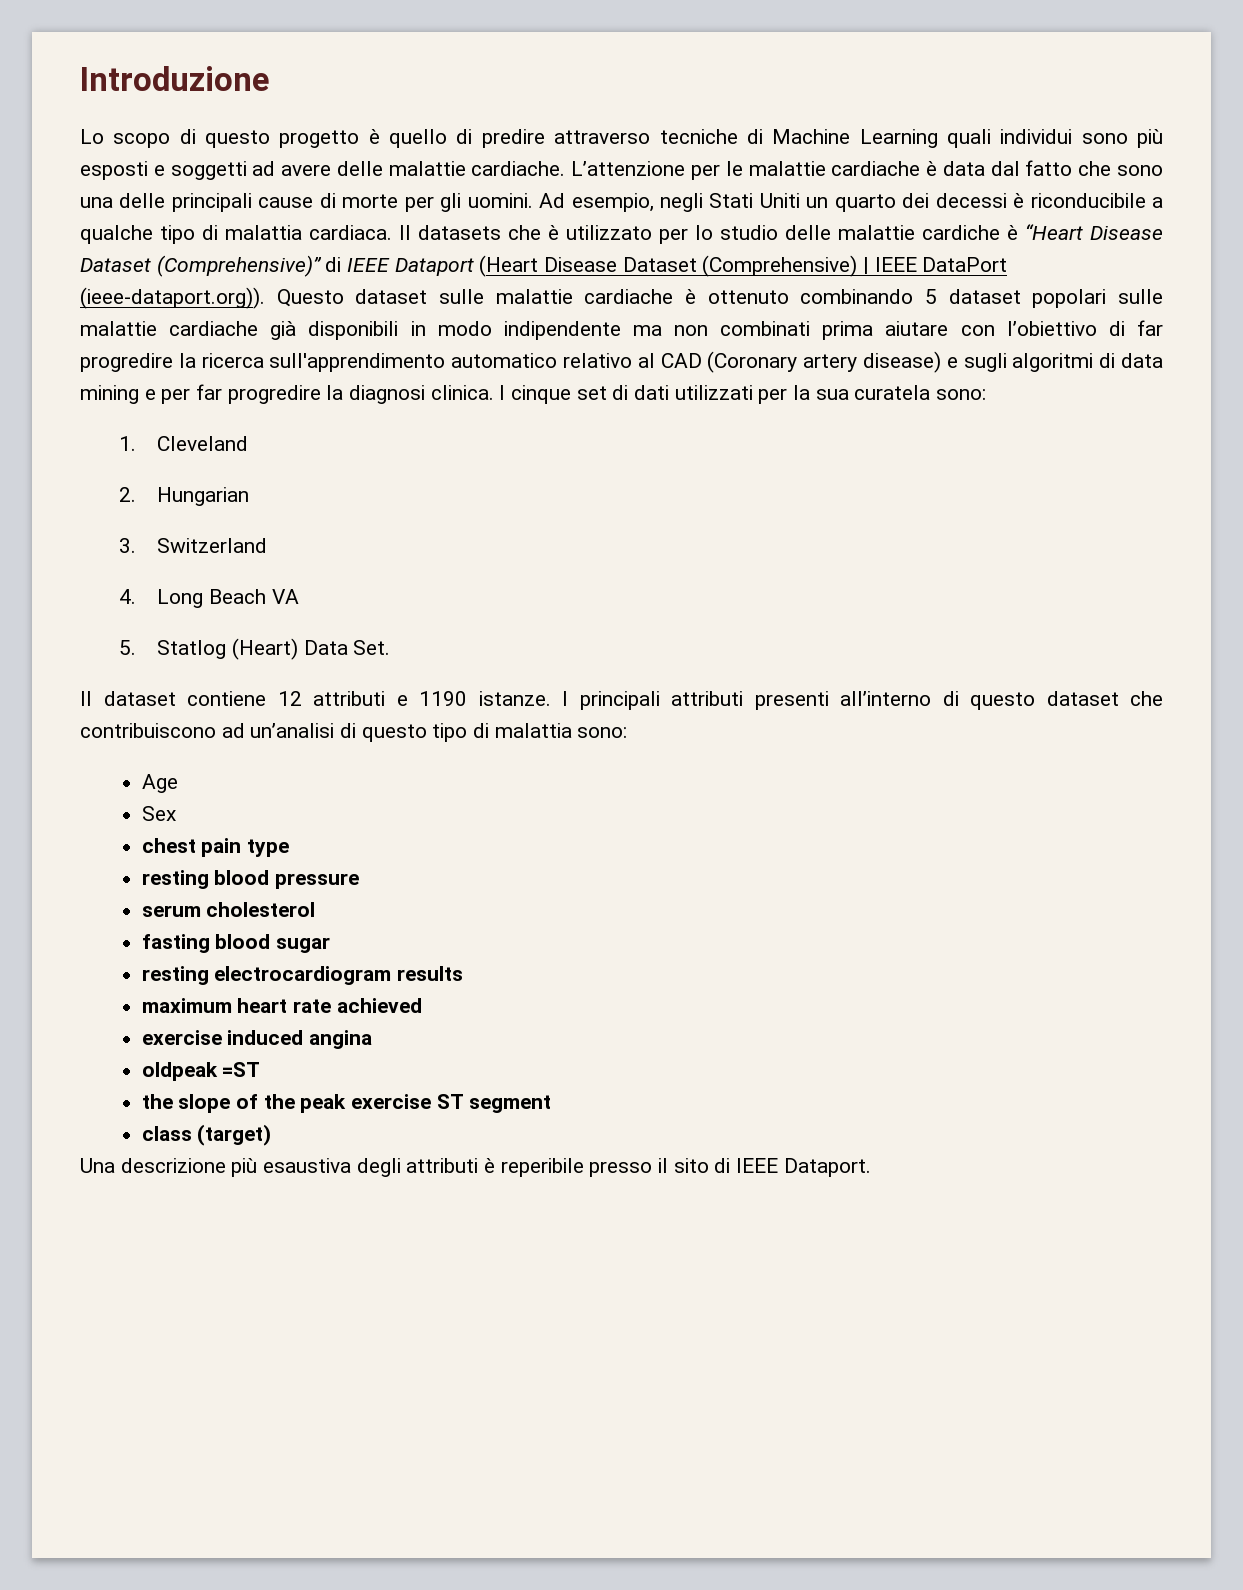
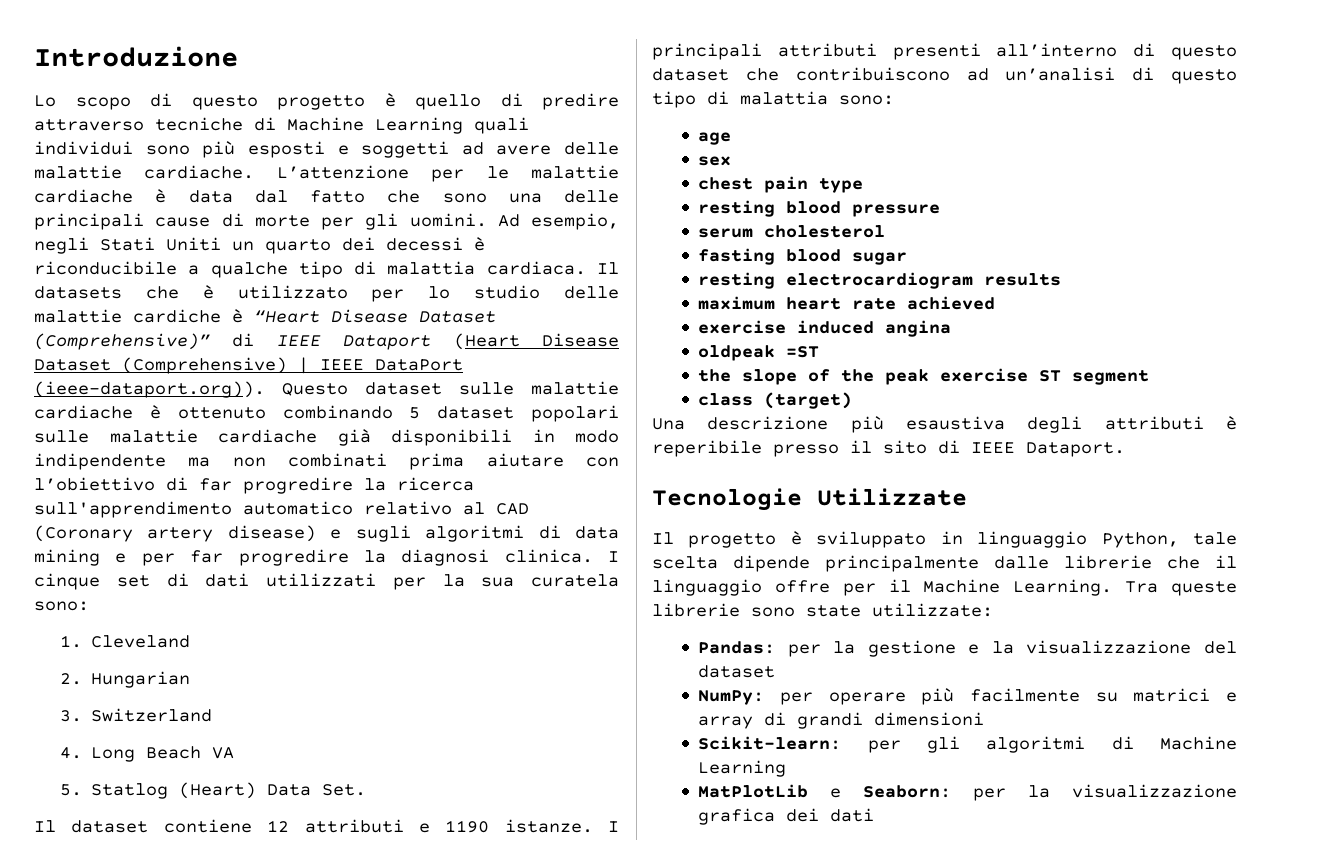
- Age
- Sex
+ age
+ sex
+ Tecnologie Utilizzate
+ Il progetto è sviluppato in linguaggio Python, tale scelta dipende principalmente dalle librerie che il linguaggio offre per il Machine Learning. Tra queste librerie sono state utilizzate:
+ Pandas: per la gestione e la visualizzazione del dataset
+ NumPy: per operare più facilmente su matrici e array di grandi dimensioni
+ Scikit-learn: per gli algoritmi di Machine Learning
+ MatPlotLib e Seaborn: per la visualizzazione grafica dei dati

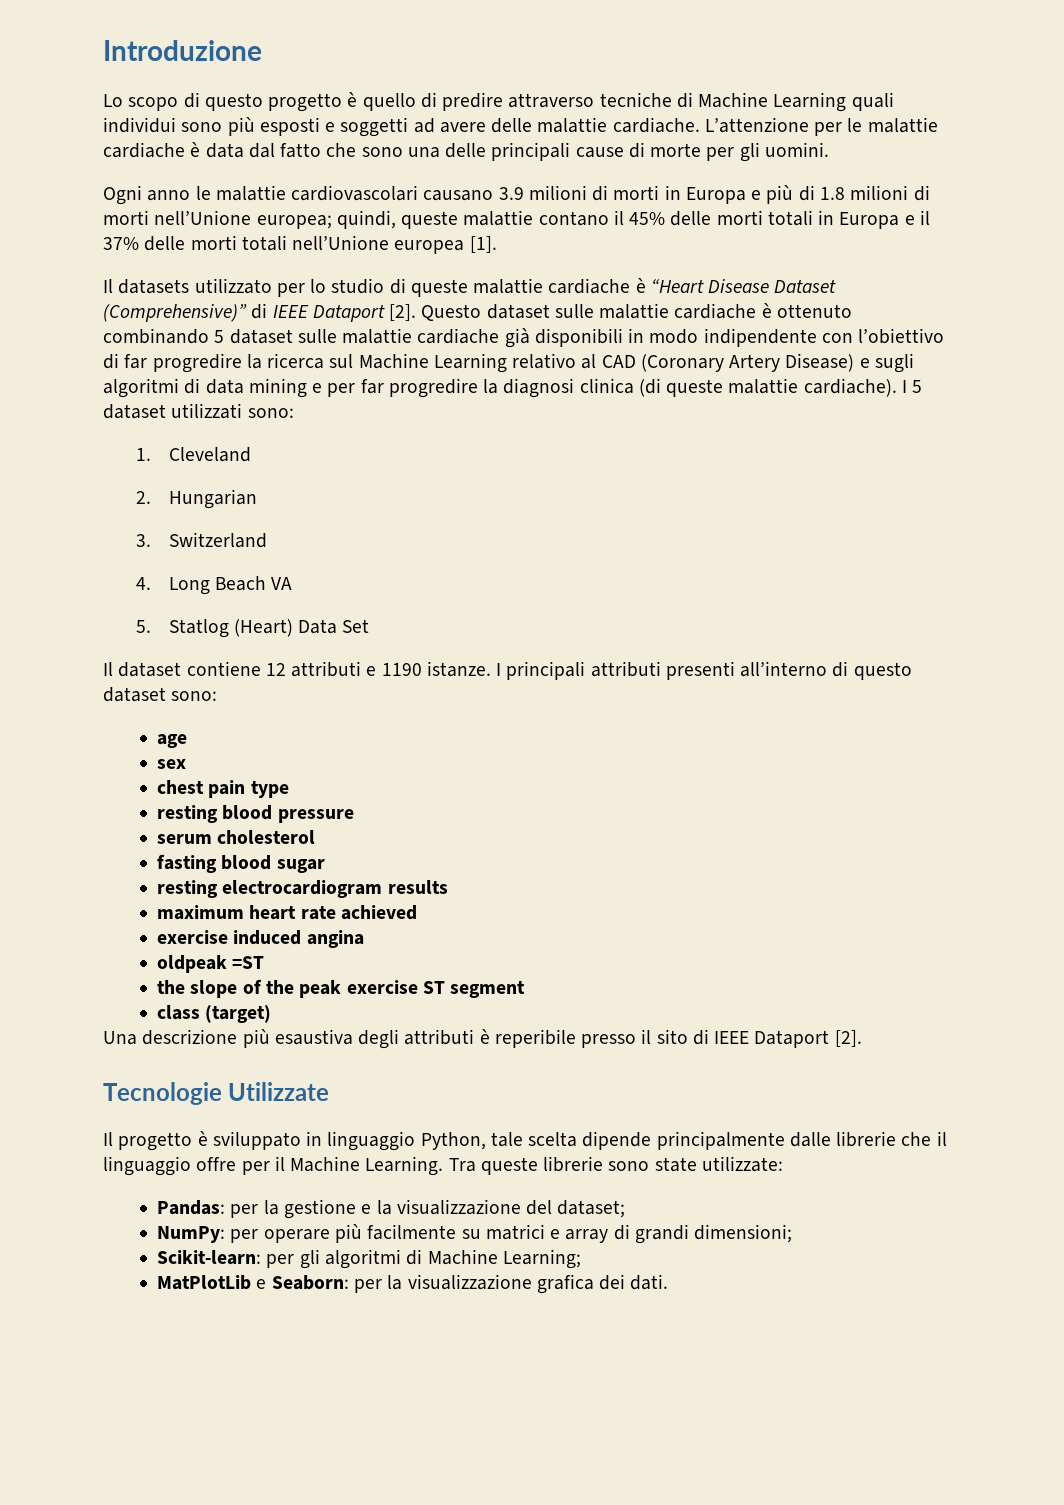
- L’attenzione per le malattie cardiache è data dal fatto che sono una delle principali cause di morte per gli uomini. Ad esempio, negli Stati Uniti un quarto dei decessi è riconducibile a qualche tipo di malattia cardiaca. Il datasets che è utilizzato per lo studio delle malattie cardiche è “Heart Disease Dataset (Comprehensive)” di IEEE Dataport (Heart Disease Dataset (Comprehensive) | IEEE DataPort (ieee-dataport.org)). Questo dataset sulle malattie cardiache è ottenuto combinando 5 dataset popolari sulle malattie cardiache già disponibili in modo indipendente ma non combinati prima aiutare con l’obiettivo di far progredire la ricerca sull'apprendimento automatico relativo al CAD (Coronary artery disease) e sugli algoritmi di data mining e per far progredire la diagnosi clinica. I cinque set di dati utilizzati per la sua curatela sono:
+ L’attenzione per le malattie cardiache è data dal fatto che sono una delle principali cause di morte per gli uomini.
+ Ogni anno le malattie cardiovascolari causano 3.9 milioni di morti in Europa e più di 1.8 milioni di morti nell’Unione europea; quindi, queste malattie contano il 45% delle morti totali in Europa e il 37% delle morti totali nell’Unione europea [1].
+ Il datasets utilizzato per lo studio di queste malattie cardiache è “Heart Disease Dataset (Comprehensive)” di IEEE Dataport [2]. Questo dataset sulle malattie cardiache è ottenuto combinando 5 dataset sulle malattie cardiache già disponibili in modo indipendente con l’obiettivo di far progredire la ricerca sul Machine Learning relativo al CAD (Coronary Artery Disease) e sugli algoritmi di data mining e per far progredire la diagnosi clinica (di queste malattie cardiache). I 5 dataset utilizzati sono:
- 5. Statlog (Heart) Data Set.
+ 5. Statlog (Heart) Data Set
- I principali attributi presenti all’interno di questo dataset che contribuiscono ad un’analisi di questo tipo di malattia sono:
+ I principali attributi presenti all’interno di questo dataset sono:
- Una descrizione più esaustiva degli attributi è reperibile presso il sito di IEEE Dataport.
+ Una descrizione più esaustiva degli attributi è reperibile presso il sito di IEEE Dataport [2].
- Pandas: per la gestione e la visualizzazione del dataset
+ Pandas: per la gestione e la visualizzazione del dataset;
- NumPy: per operare più facilmente su matrici e array di grandi dimensioni
+ NumPy: per operare più facilmente su matrici e array di grandi dimensioni;
- Scikit-learn: per gli algoritmi di Machine Learning
+ Scikit-learn: per gli algoritmi di Machine Learning;
- MatPlotLib e Seaborn: per la visualizzazione grafica dei dati
+ MatPlotLib e Seaborn: per la visualizzazione grafica dei dati.

